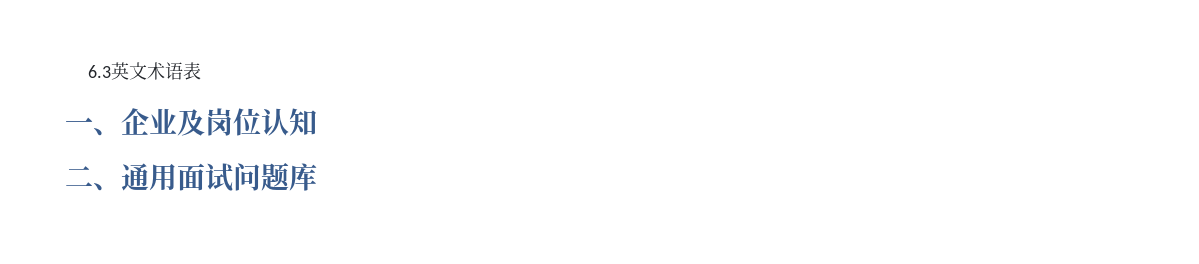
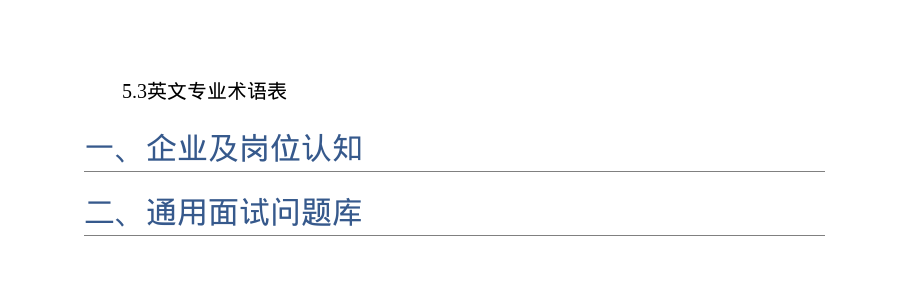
- 6.3英文术语表
+ 5.3英文专业术语表

